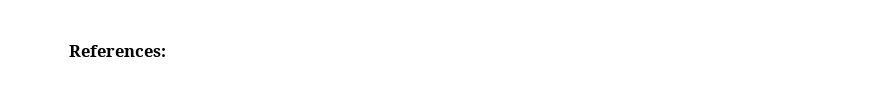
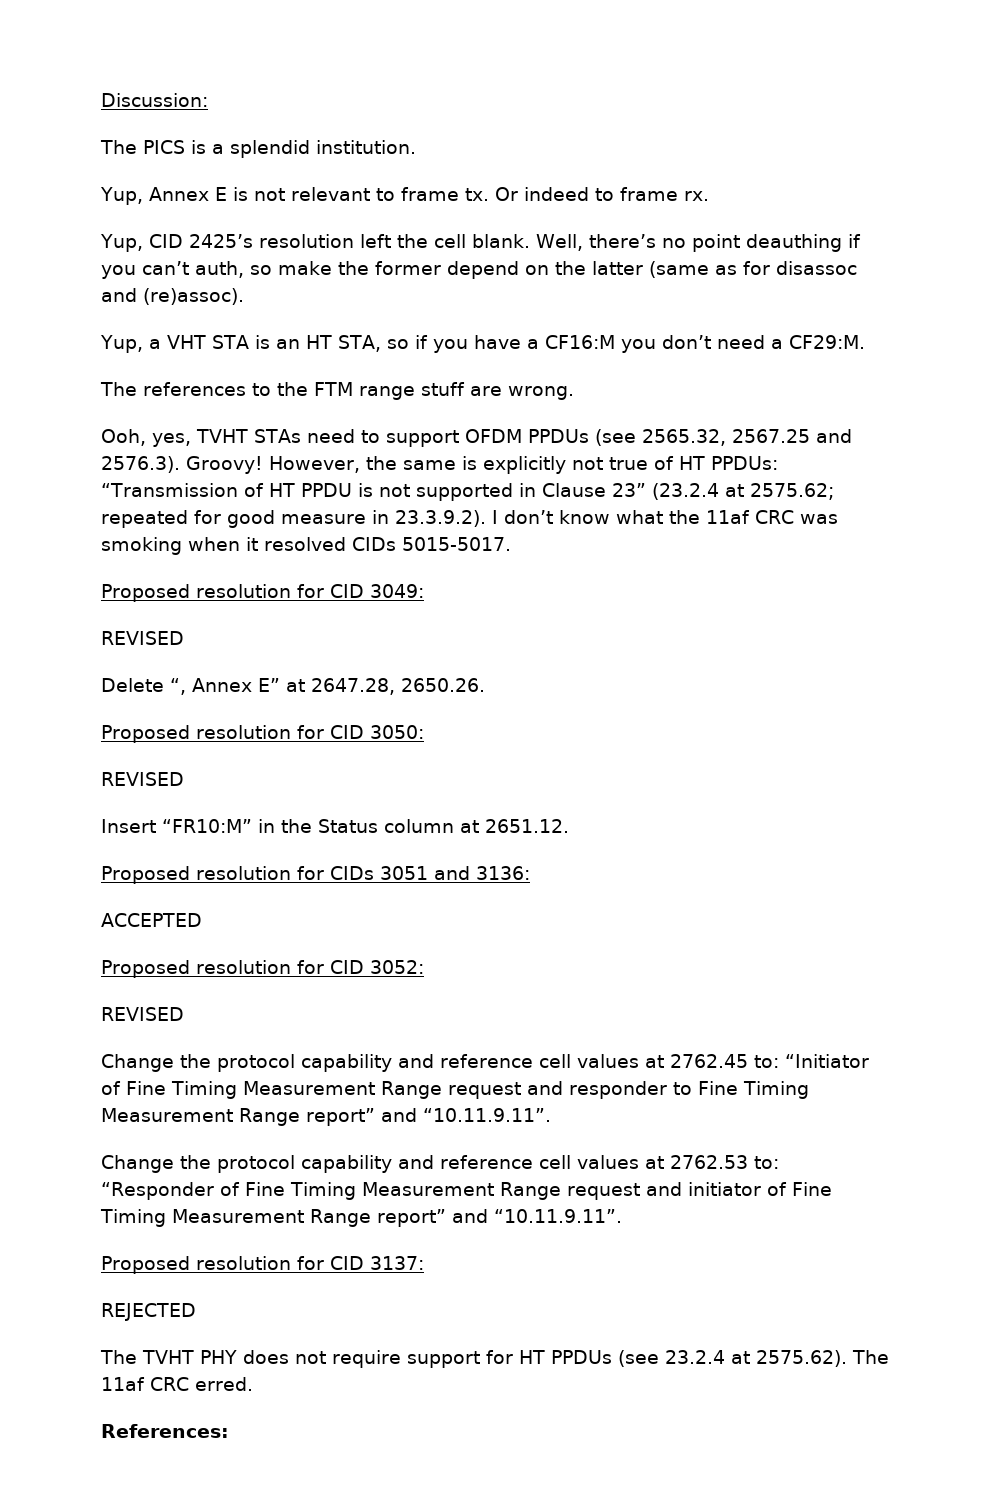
+ Discussion:
+ The PICS is a splendid institution.
+ Yup, Annex E is not relevant to frame tx. Or indeed to frame rx.
+ Yup, CID 2425’s resolution left the cell blank. Well, there’s no point deauthing if you can’t auth, so make the former depend on the latter (same as for disassoc and (re)assoc).
+ Yup, a VHT STA is an HT STA, so if you have a CF16:M you don’t need a CF29:M.
+ The references to the FTM range stuff are wrong.
+ Ooh, yes, TVHT STAs need to support OFDM PPDUs (see 2565.32, 2567.25 and 2576.3). Groovy! However, the same is explicitly not true of HT PPDUs: “Transmission of HT PPDU is not supported in Clause 23” (23.2.4 at 2575.62; repeated for good measure in 23.3.9.2). I don’t know what the 11af CRC was smoking when it resolved CIDs 5015-5017.
+ Proposed resolution for CID 3049:
+ REVISED
+ Delete “, Annex E” at 2647.28, 2650.26.
+ Proposed resolution for CID 3050:
+ REVISED
+ Insert “FR10:M” in the Status column at 2651.12.
+ Proposed resolution for CIDs 3051 and 3136:
+ ACCEPTED
+ Proposed resolution for CID 3052:
+ REVISED
+ Change the protocol capability and reference cell values at 2762.45 to: “Initiator of Fine Timing Measurement Range request and responder to Fine Timing Measurement Range report” and “10.11.9.11”.
+ Change the protocol capability and reference cell values at 2762.53 to: “Responder of Fine Timing Measurement Range request and initiator of Fine Timing Measurement Range report” and “10.11.9.11”.
+ Proposed resolution for CID 3137:
+ REJECTED
+ The TVHT PHY does not require support for HT PPDUs (see 23.2.4 at 2575.62). The 11af CRC erred.

